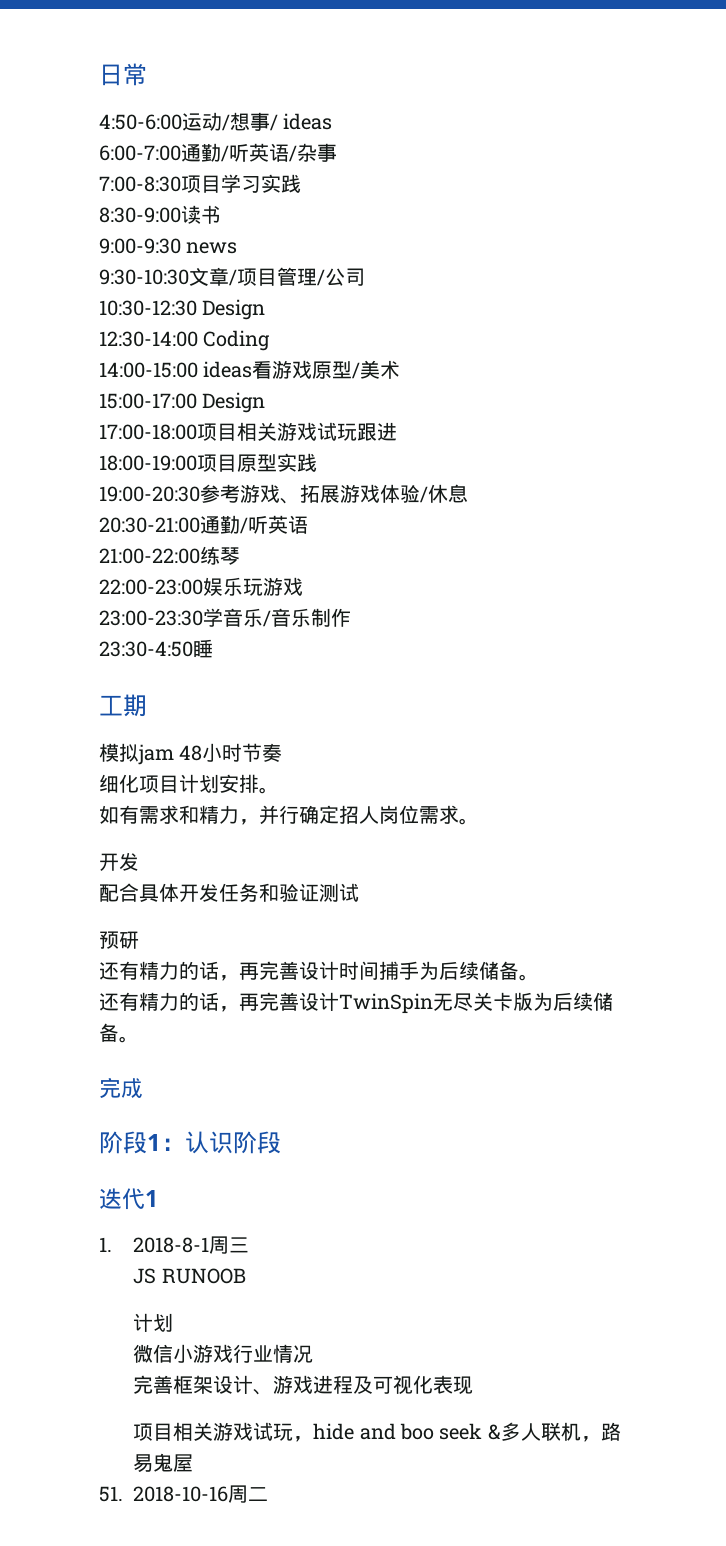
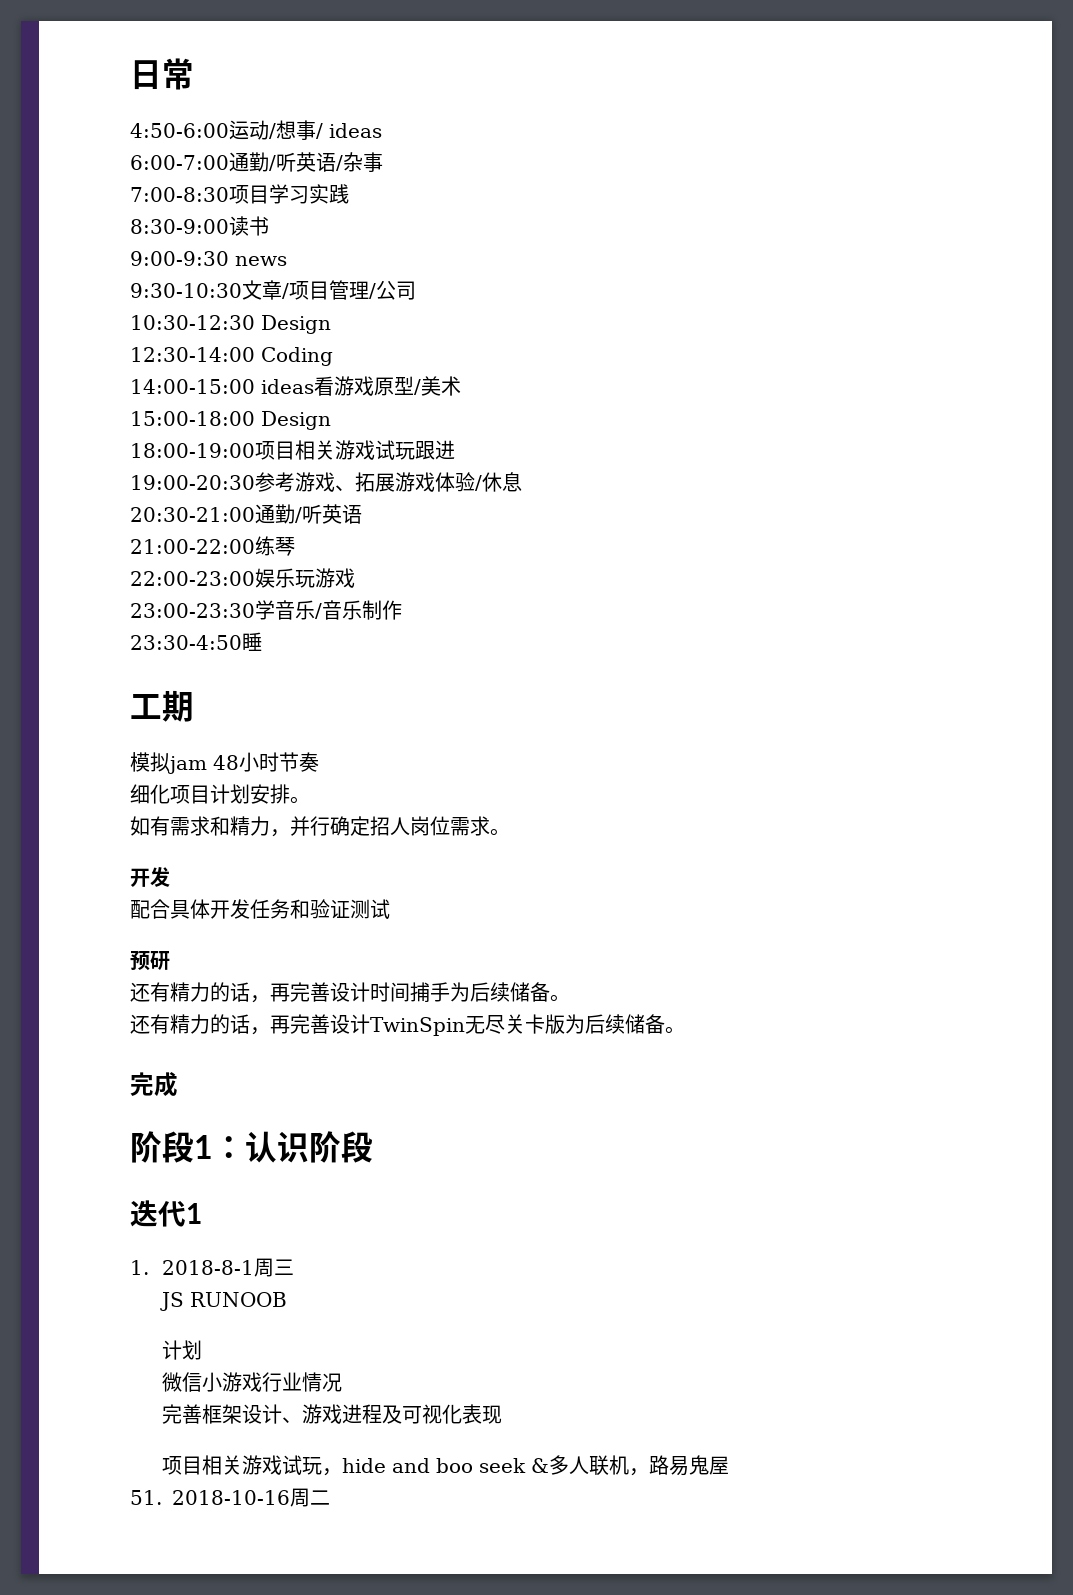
- 15:00-17:00 Design
- 17:00-18:00项目相关游戏试玩跟进
+ 15:00-18:00 Design
+ 18:00-19:00项目相关游戏试玩跟进
- 18:00-19:00项目原型实践

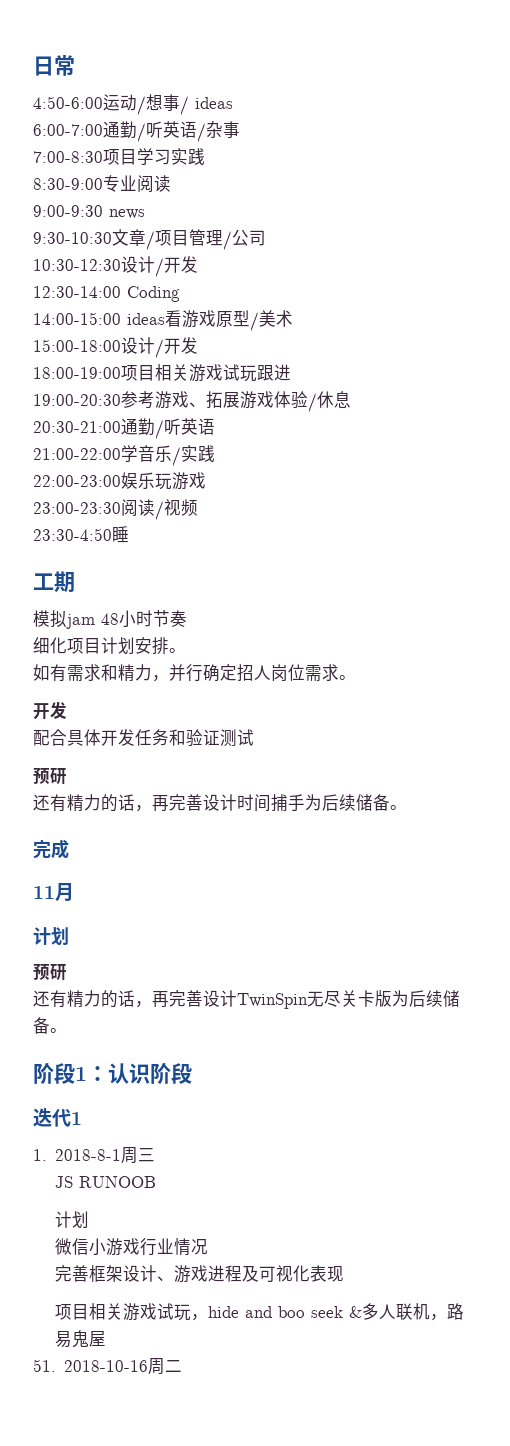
- 8:30-9:00读书
+ 8:30-9:00专业阅读
- 10:30-12:30 Design
+ 10:30-12:30设计/开发
- 15:00-18:00 Design
+ 15:00-18:00设计/开发
- 21:00-22:00练琴
+ 21:00-22:00学音乐/实践
- 23:00-23:30学音乐/音乐制作
+ 23:00-23:30阅读/视频
+ 完成
+ 11月
+ 计划
+ 预研
- 完成

